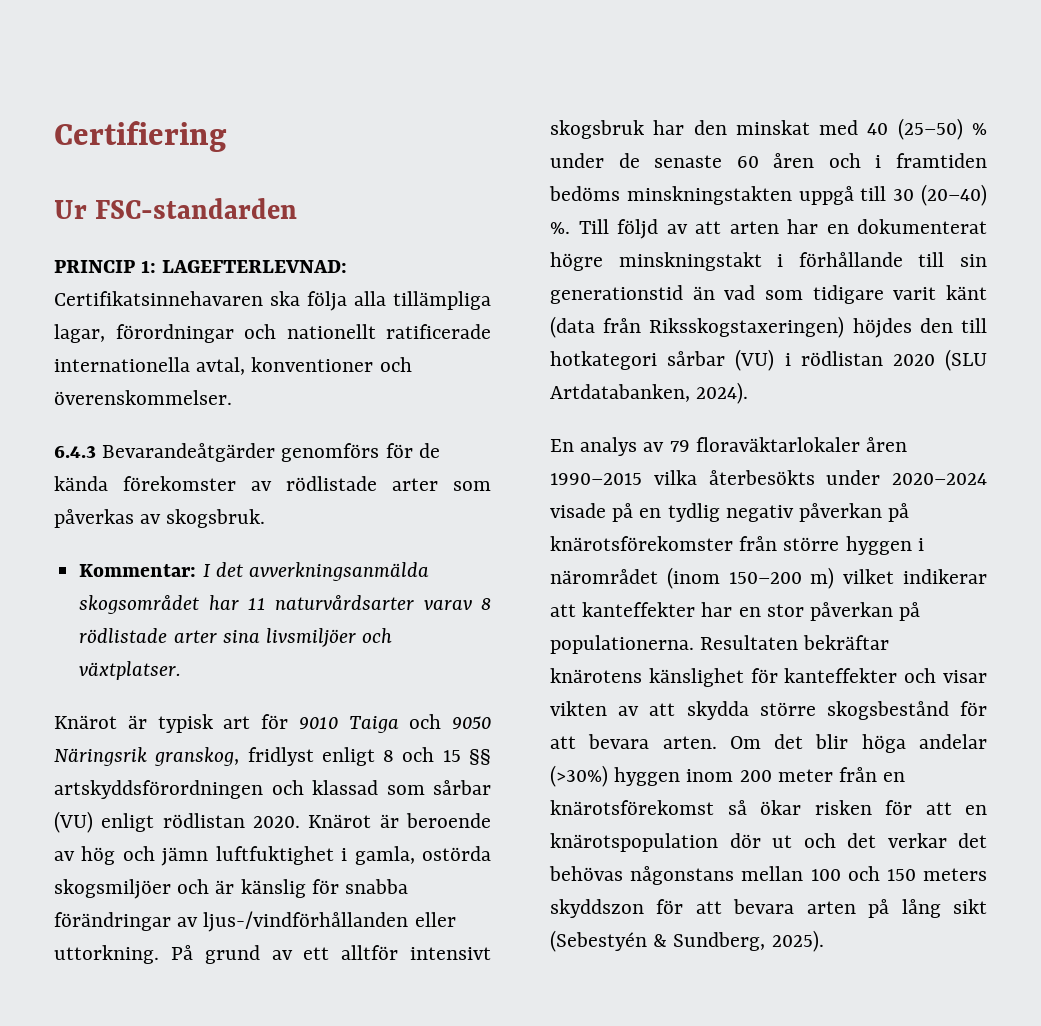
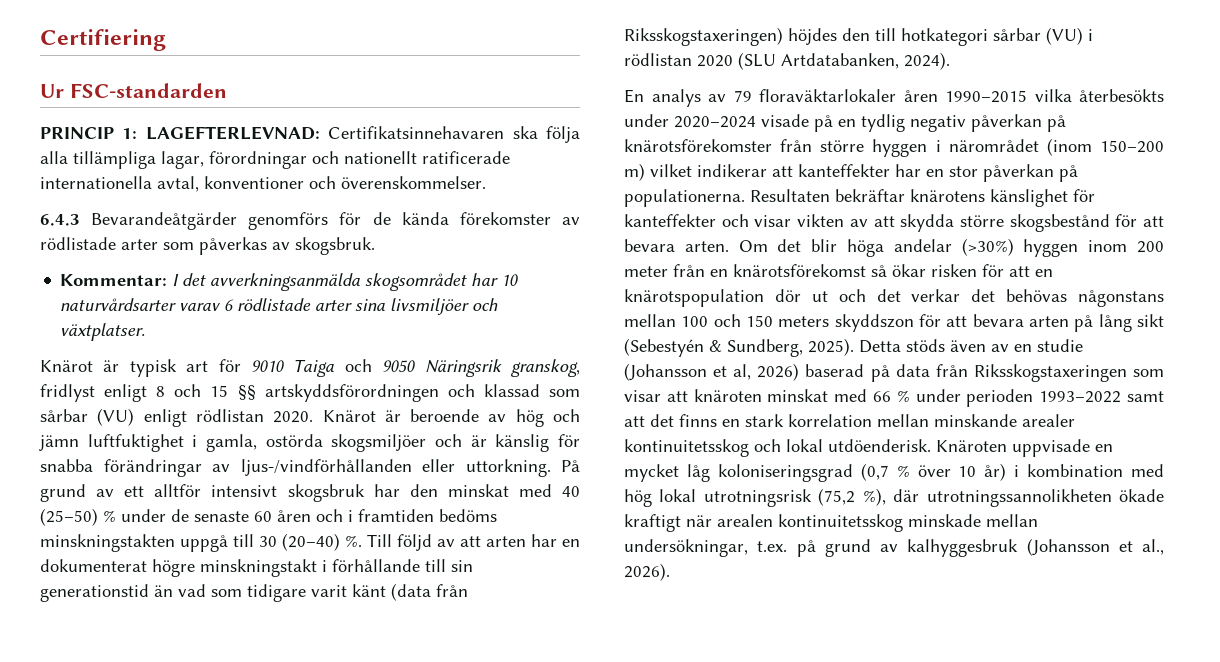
- Kommentar: I det avverkningsanmälda skogsområdet har 11 naturvårdsarter varav 8 rödlistade arter sina livsmiljöer och växtplatser.
+ Kommentar: I det avverkningsanmälda skogsområdet har 10 naturvårdsarter varav 6 rödlistade arter sina livsmiljöer och växtplatser.
+ Detta stöds även av en studie (Johansson et al, 2026) baserad på data från Riksskogstaxeringen som visar att knäroten minskat med 66 % under perioden 1993–2022 samt att det finns en stark korrelation mellan minskande arealer kontinuitetsskog och lokal utdöenderisk. Knäroten uppvisade en mycket låg koloniseringsgrad (0,7 % över 10 år) i kombination med hög lokal utrotningsrisk (75,2 %), där utrotningssannolikheten ökade kraftigt när arealen kontinuitetsskog minskade mellan undersökningar, t.ex. på grund av kalhyggesbruk (Johansson et al., 2026).

